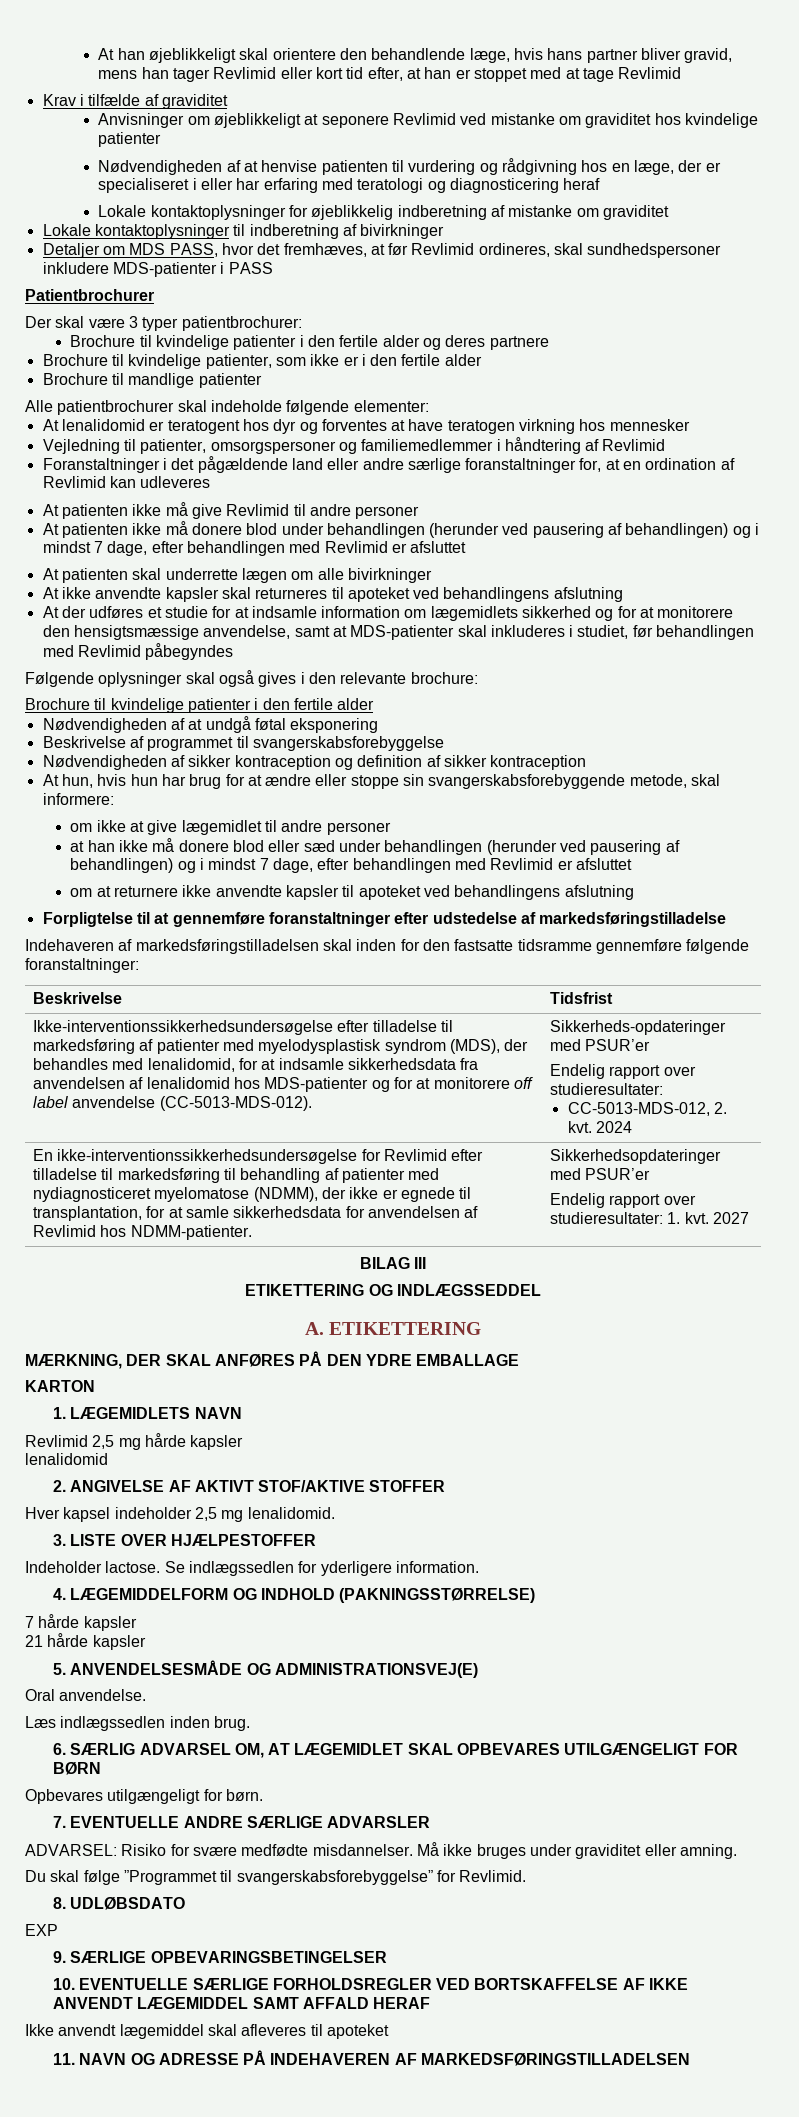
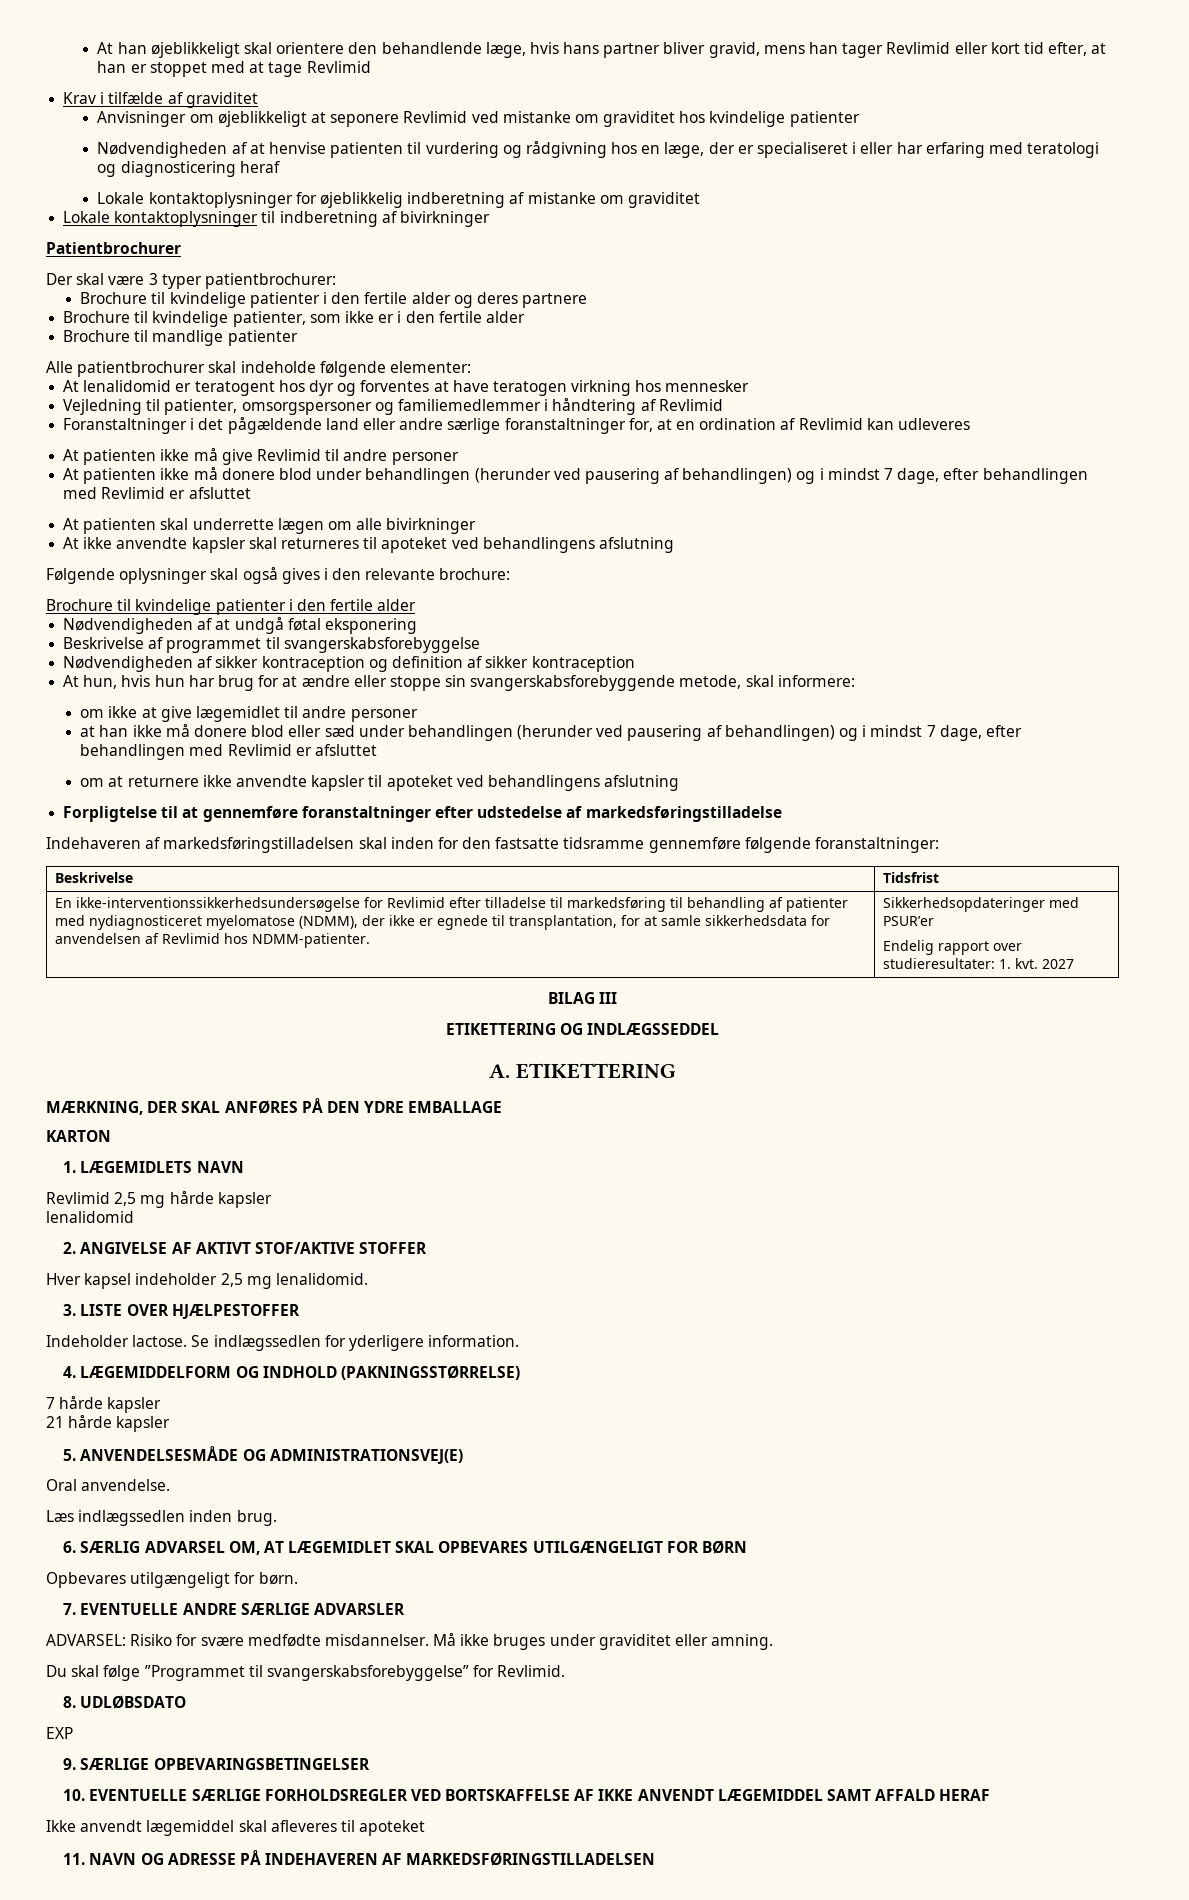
- Detaljer om MDS PASS, hvor det fremhæves, at før Revlimid ordineres, skal sundhedspersoner inkludere MDS-patienter i PASS
- At der udføres et studie for at indsamle information om lægemidlets sikkerhed og for at monitorere den hensigtsmæssige anvendelse, samt at MDS-patienter skal inkluderes i studiet, før behandlingen med Revlimid påbegyndes
- Ikke-interventionssikkerhedsundersøgelse efter tilladelse til markedsføring af patienter med myelodysplastisk syndrom (MDS), der behandles med lenalidomid, for at indsamle sikkerhedsdata fra anvendelsen af lenalidomid hos MDS-patienter og for at monitorere off label anvendelse (CC-5013-MDS-012). | Sikkerheds-opdateringer med PSUR’er
- Endelig rapport over studieresultater:
- CC-5013-MDS-012, 2. kvt. 2024

